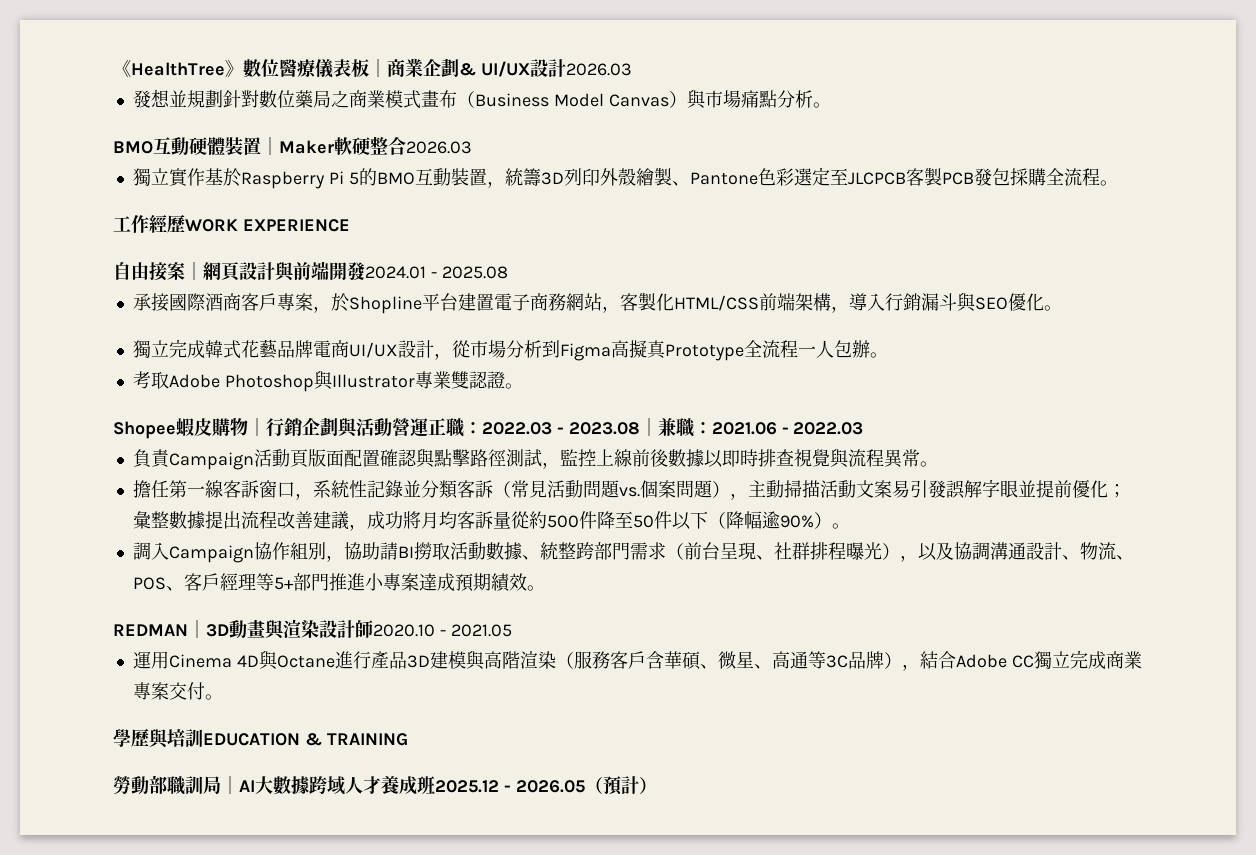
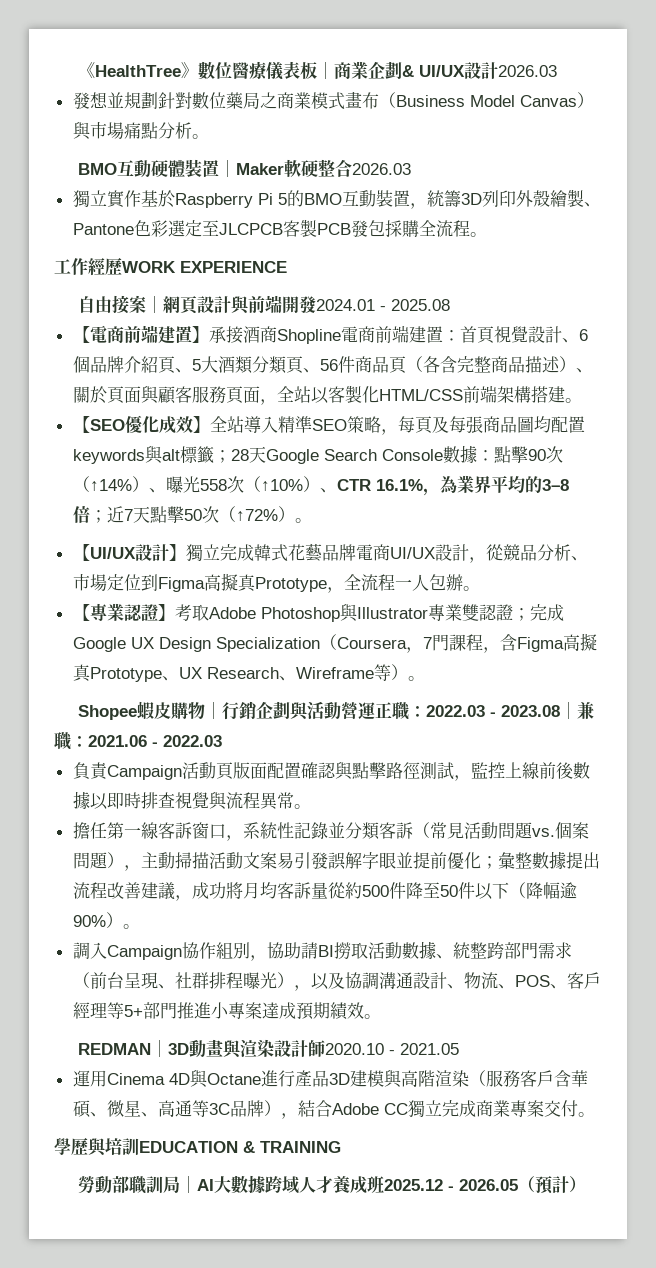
- 承接國際酒商客戶專案，於Shopline平台建置電子商務網站，客製化HTML/CSS前端架構，導入行銷漏斗與SEO優化。
- 獨立完成韓式花藝品牌電商UI/UX設計，從市場分析到Figma高擬真Prototype全流程一人包辦。
+ 【電商前端建置】承接酒商Shopline電商前端建置：首頁視覺設計、6個品牌介紹頁、5大酒類分類頁、56件商品頁（各含完整商品描述）、關於頁面與顧客服務頁面，全站以客製化HTML/CSS前端架構搭建。
+ 【SEO優化成效】全站導入精準SEO策略，每頁及每張商品圖均配置keywords與alt標籤；28天Google Search Console數據：點擊90次（↑14%）、曝光558次（↑10%）、CTR 16.1%，為業界平均的3–8倍；近7天點擊50次（↑72%）。
+ 【UI/UX設計】獨立完成韓式花藝品牌電商UI/UX設計，從競品分析、市場定位到Figma高擬真Prototype，全流程一人包辦。
- 考取Adobe Photoshop與Illustrator專業雙認證。
+ 【專業認證】考取Adobe Photoshop與Illustrator專業雙認證；完成Google UX Design Specialization（Coursera，7門課程，含Figma高擬真Prototype、UX Research、Wireframe等）。

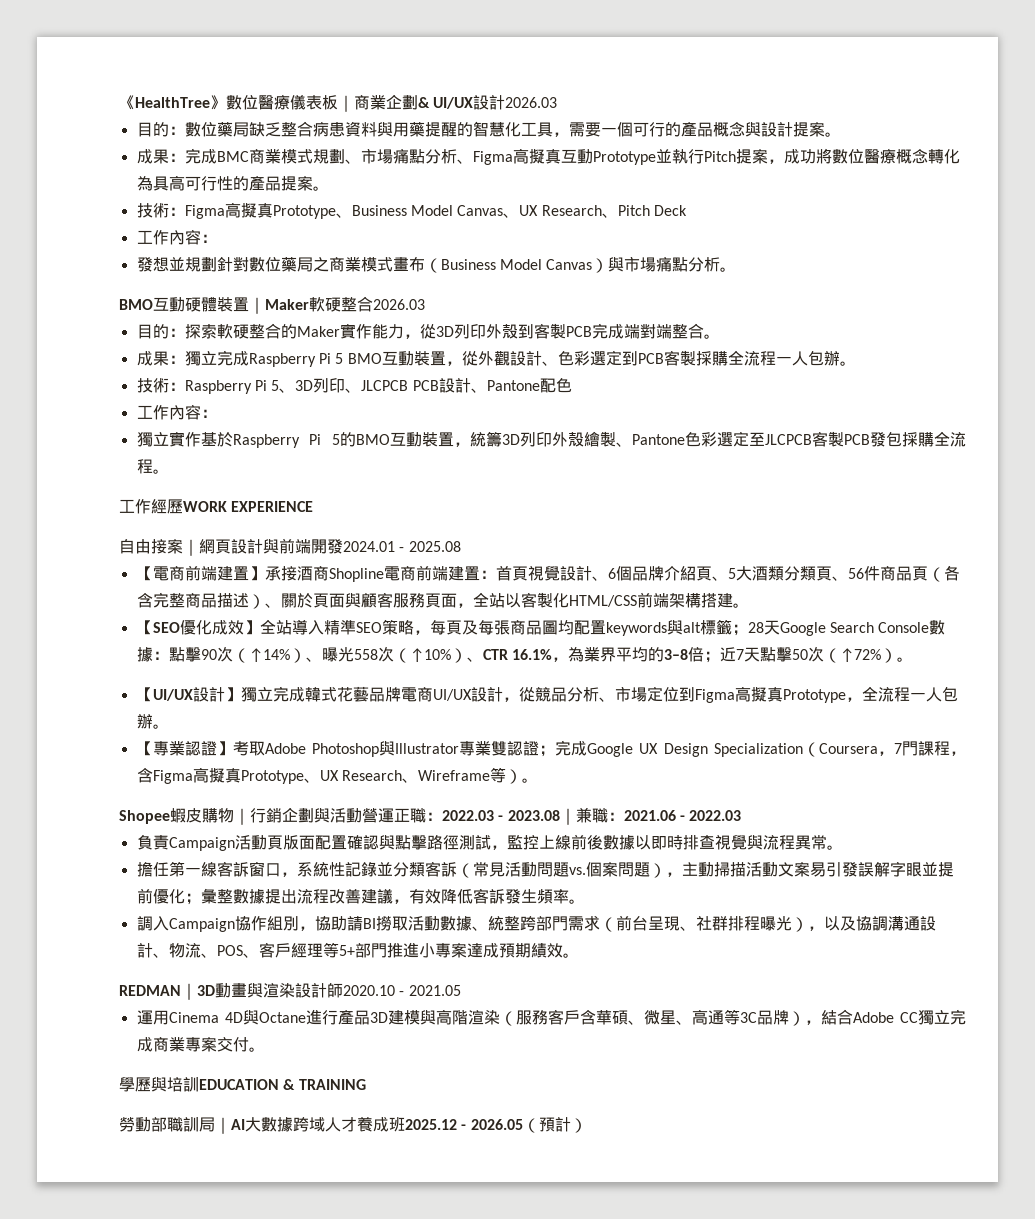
+ 目的：數位藥局缺乏整合病患資料與用藥提醒的智慧化工具，需要一個可行的產品概念與設計提案。
+ 成果：完成BMC商業模式規劃、市場痛點分析、Figma高擬真互動Prototype並執行Pitch提案，成功將數位醫療概念轉化為具高可行性的產品提案。
+ 技術：Figma高擬真Prototype、Business Model Canvas、UX Research、Pitch Deck
+ 工作內容：
+ 目的：探索軟硬整合的Maker實作能力，從3D列印外殼到客製PCB完成端對端整合。
+ 成果：獨立完成Raspberry Pi 5 BMO互動裝置，從外觀設計、色彩選定到PCB客製採購全流程一人包辦。
+ 技術：Raspberry Pi 5、3D列印、JLCPCB PCB設計、Pantone配色
+ 工作內容：
- 擔任第一線客訴窗口，系統性記錄並分類客訴（常見活動問題vs.個案問題），主動掃描活動文案易引發誤解字眼並提前優化；彙整數據提出流程改善建議，成功將月均客訴量從約500件降至50件以下（降幅逾90%）。
+ 擔任第一線客訴窗口，系統性記錄並分類客訴（常見活動問題vs.個案問題），主動掃描活動文案易引發誤解字眼並提前優化；彙整數據提出流程改善建議，有效降低客訴發生頻率。

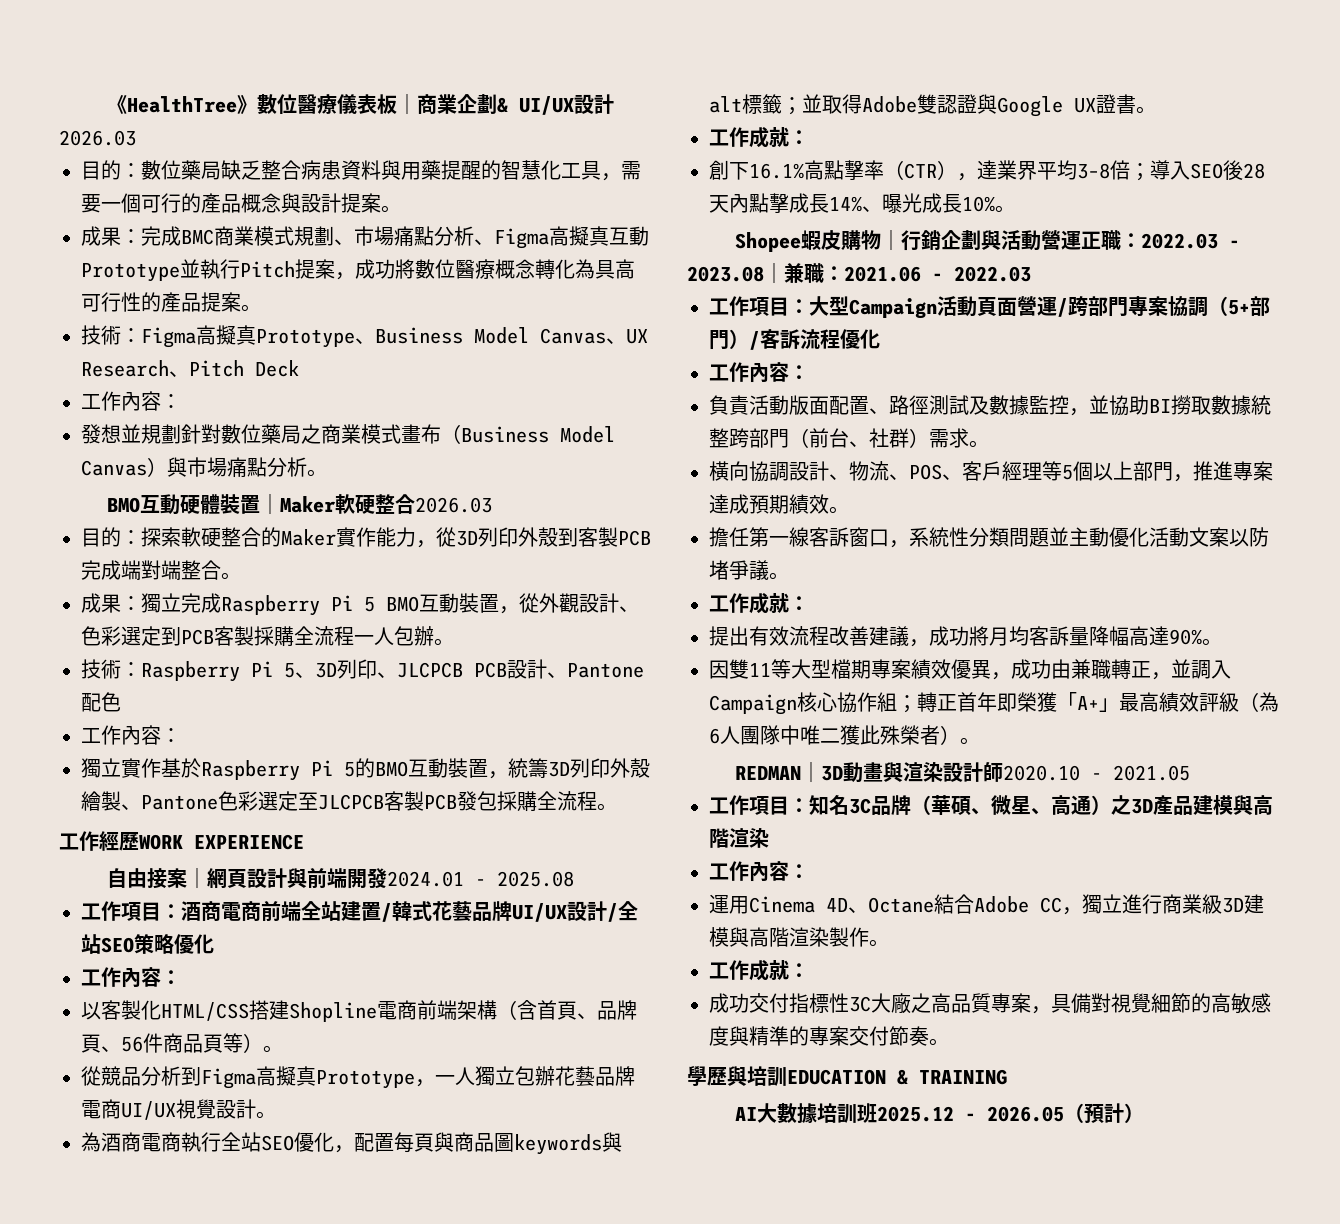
- 【電商前端建置】承接酒商Shopline電商前端建置：首頁視覺設計、6個品牌介紹頁、5大酒類分類頁、56件商品頁（各含完整商品描述）、關於頁面與顧客服務頁面，全站以客製化HTML/CSS前端架構搭建。
- 【SEO優化成效】全站導入精準SEO策略，每頁及每張商品圖均配置keywords與alt標籤；28天Google Search Console數據：點擊90次（↑14%）、曝光558次（↑10%）、CTR 16.1%，為業界平均的3–8倍；近7天點擊50次（↑72%）。
- 【UI/UX設計】獨立完成韓式花藝品牌電商UI/UX設計，從競品分析、市場定位到Figma高擬真Prototype，全流程一人包辦。
- 【專業認證】考取Adobe Photoshop與Illustrator專業雙認證；完成Google UX Design Specialization（Coursera，7門課程，含Figma高擬真Prototype、UX Research、Wireframe等）。
+ 工作項目：酒商電商前端全站建置/韓式花藝品牌UI/UX設計/全站SEO策略優化
+ 工作內容：
+ 以客製化HTML/CSS搭建Shopline電商前端架構（含首頁、品牌頁、56件商品頁等）。
+ 從競品分析到Figma高擬真Prototype，一人獨立包辦花藝品牌電商UI/UX視覺設計。
+ 為酒商電商執行全站SEO優化，配置每頁與商品圖keywords與alt標籤；並取得Adobe雙認證與Google UX證書。
+ 工作成就：
+ 創下16.1%高點擊率（CTR），達業界平均3–8倍；導入SEO後28天內點擊成長14%、曝光成長10%。
- 負責Campaign活動頁版面配置確認與點擊路徑測試，監控上線前後數據以即時排查視覺與流程異常。
+ 工作項目：大型Campaign活動頁面營運/跨部門專案協調（5+部門）/客訴流程優化
+ 工作內容：
+ 負責活動版面配置、路徑測試及數據監控，並協助BI撈取數據統整跨部門（前台、社群）需求。
+ 橫向協調設計、物流、POS、客戶經理等5個以上部門，推進專案達成預期績效。
- 擔任第一線客訴窗口，系統性記錄並分類客訴（常見活動問題vs.個案問題），主動掃描活動文案易引發誤解字眼並提前優化；彙整數據提出流程改善建議，有效降低客訴發生頻率。
- 調入Campaign協作組別，協助請BI撈取活動數據、統整跨部門需求（前台呈現、社群排程曝光），以及協調溝通設計、物流、POS、客戶經理等5+部門推進小專案達成預期績效。
+ 擔任第一線客訴窗口，系統性分類問題並主動優化活動文案以防堵爭議。
+ 工作成就：
+ 提出有效流程改善建議，成功將月均客訴量降幅高達90%。
+ 因雙11等大型檔期專案績效優異，成功由兼職轉正，並調入Campaign核心協作組；轉正首年即榮獲「A+」最高績效評級（為6人團隊中唯二獲此殊榮者）。
- 運用Cinema 4D與Octane進行產品3D建模與高階渲染（服務客戶含華碩、微星、高通等3C品牌），結合Adobe CC獨立完成商業專案交付。
+ 工作項目：知名3C品牌（華碩、微星、高通）之3D產品建模與高階渲染
+ 工作內容：
+ 運用Cinema 4D、Octane結合Adobe CC，獨立進行商業級3D建模與高階渲染製作。
+ 工作成就：
+ 成功交付指標性3C大廠之高品質專案，具備對視覺細節的高敏感度與精準的專案交付節奏。
- 勞動部職訓局｜AI大數據跨域人才養成班2025.12 - 2026.05（預計）
+ AI大數據培訓班2025.12 - 2026.05（預計）

